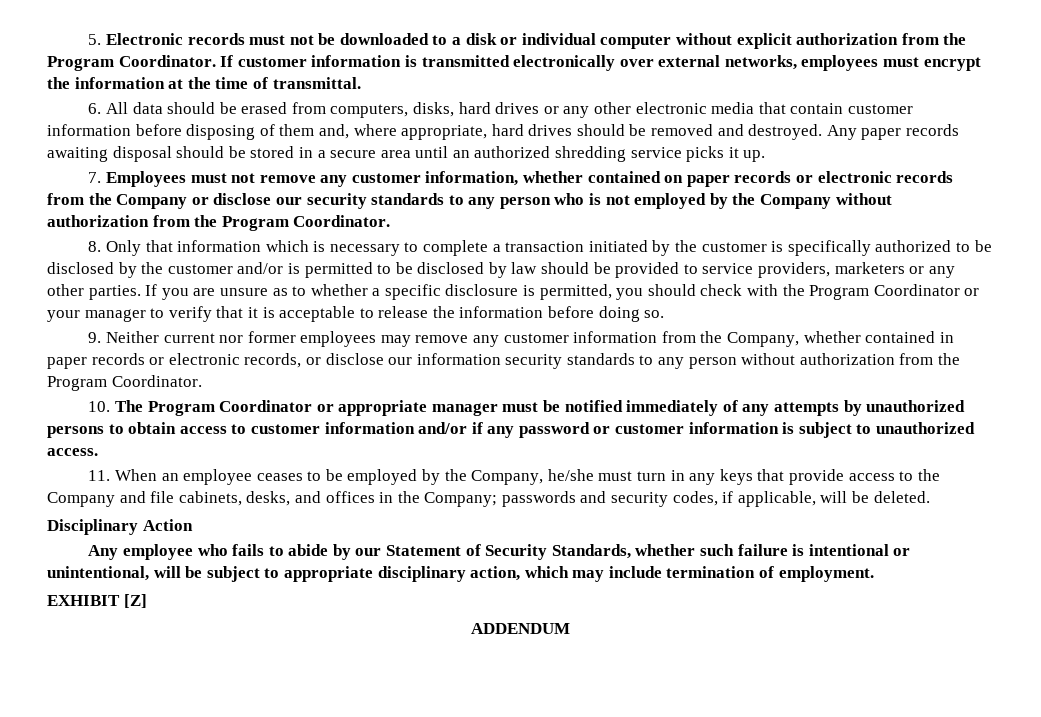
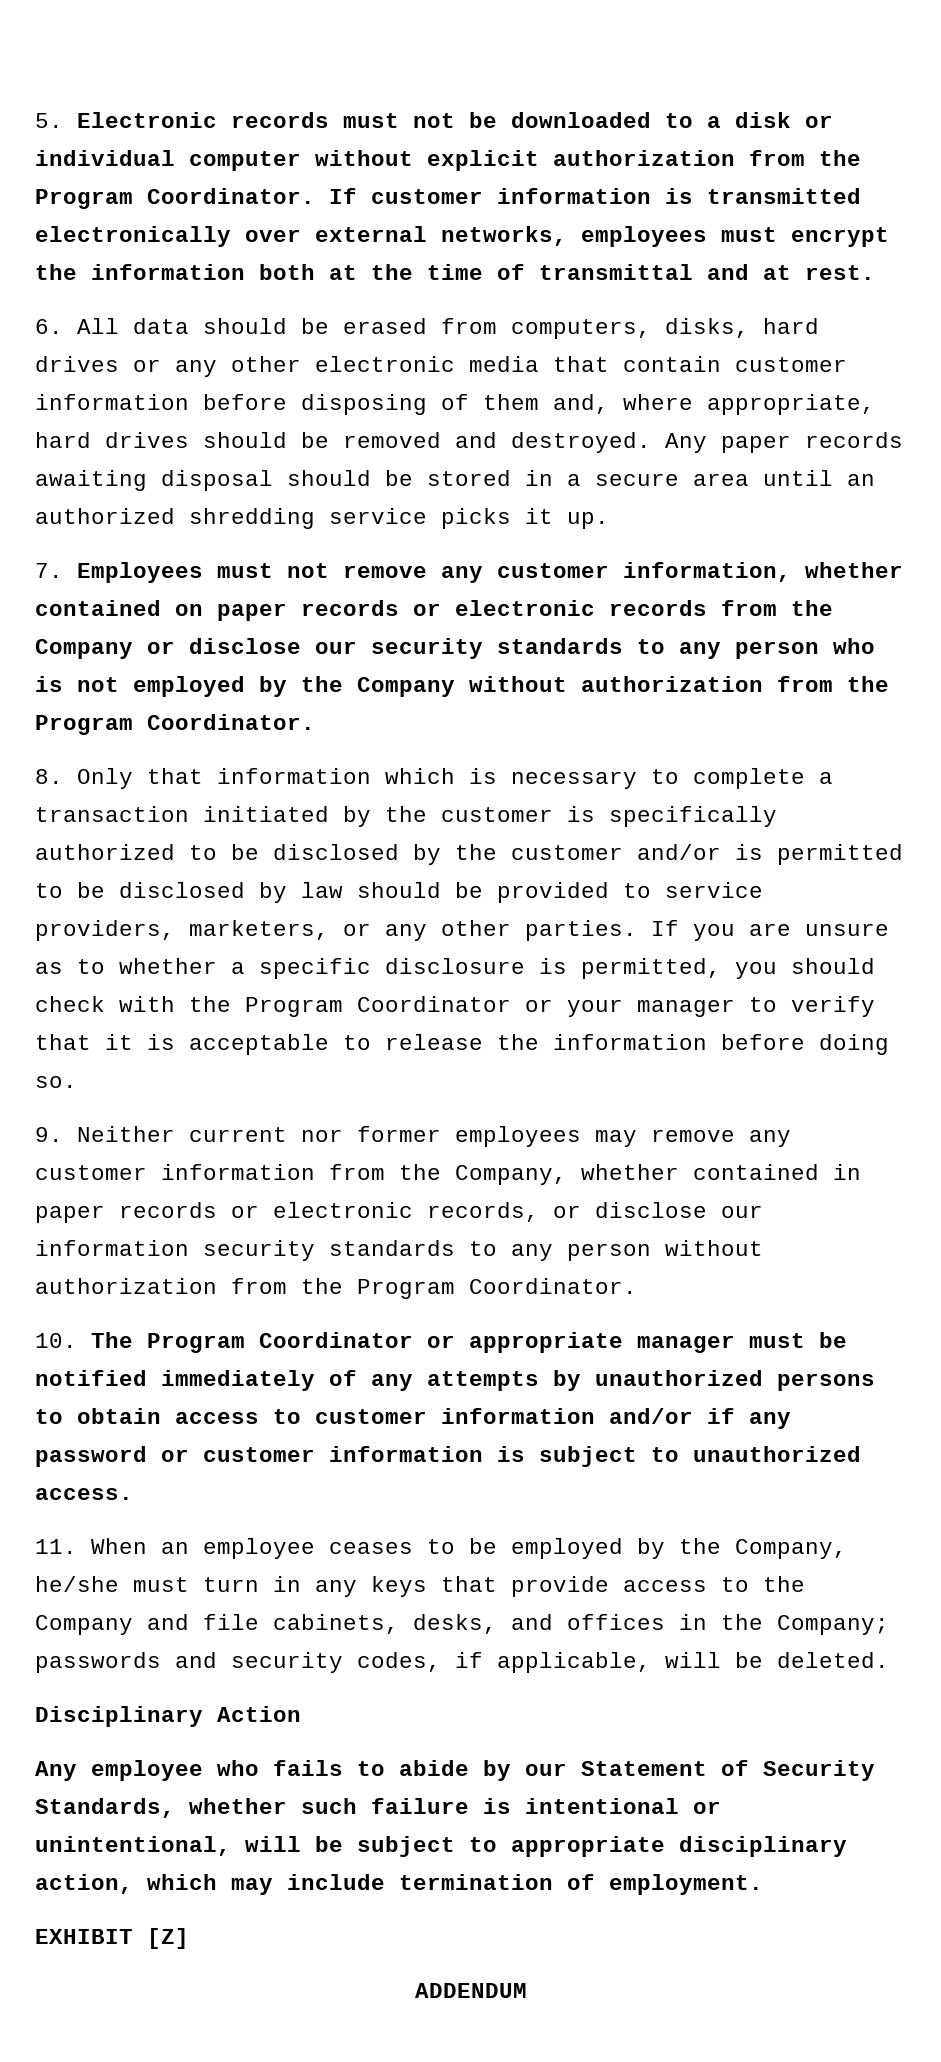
- If customer information is transmitted electronically over external networks, employees must encrypt the information at the time of transmittal.
+ If customer information is transmitted electronically over external networks, employees must encrypt the information both at the time of transmittal and at rest.
- 8. Only that information which is necessary to complete a transaction initiated by the customer is specifically authorized to be disclosed by the customer and/or is permitted to be disclosed by law should be provided to service providers, marketers or any other parties.
+ 8. Only that information which is necessary to complete a transaction initiated by the customer is specifically authorized to be disclosed by the customer and/or is permitted to be disclosed by law should be provided to service providers, marketers, or any other parties.

